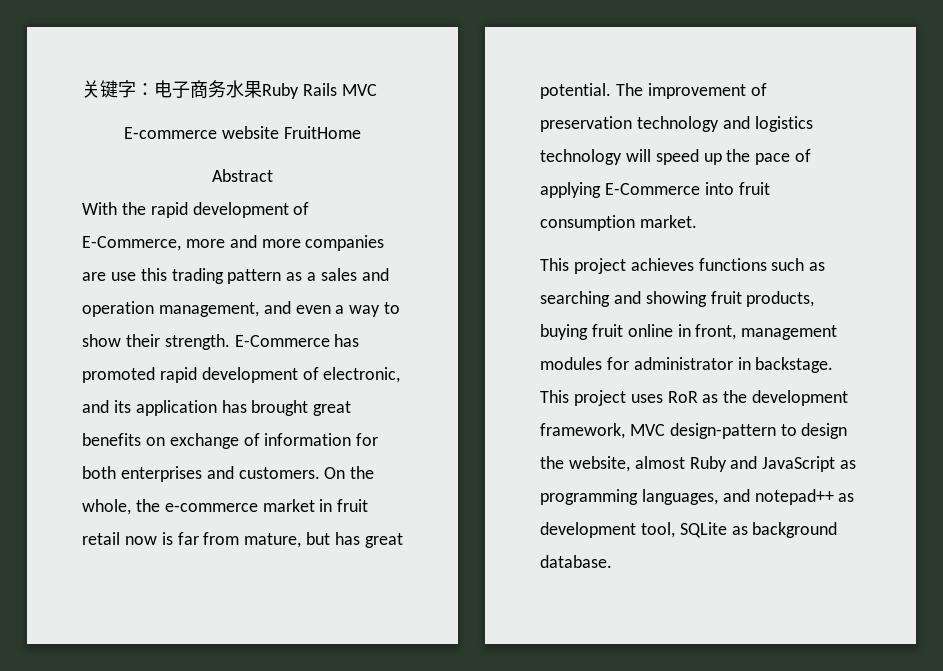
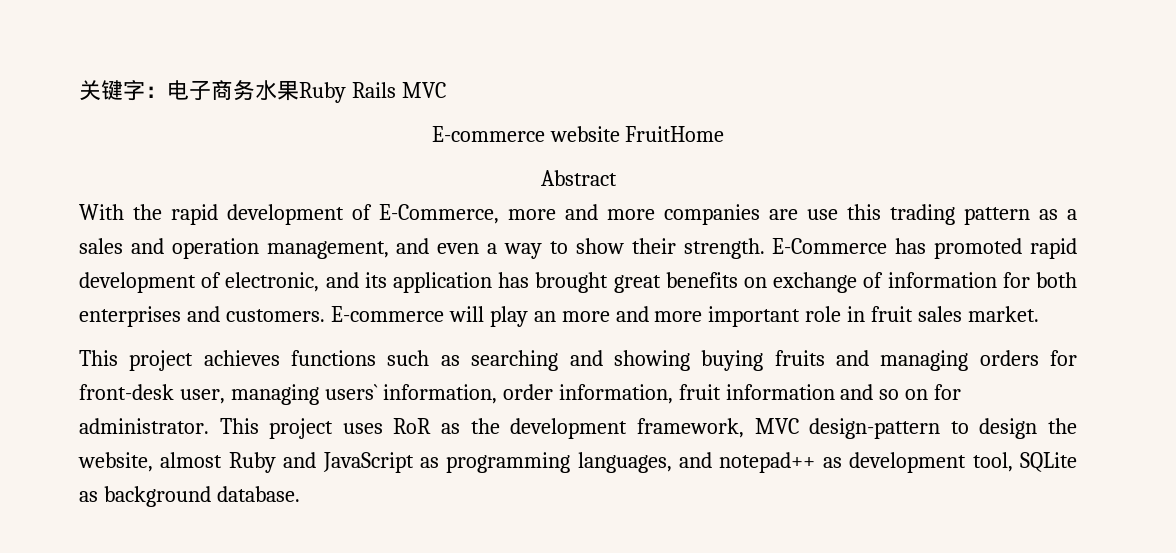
- On the whole, the e-commerce market in fruit retail now is far from mature, but has great potential. The improvement of preservation technology and logistics technology will speed up the pace of applying E-Commerce into fruit consumption market.
+ E-commerce will play an more and more important role in fruit sales market.
- This project achieves functions such as searching and showing fruit products, buying fruit online in front, management modules for administrator in backstage.
+ This project achieves functions such as searching and showing buying fruits and managing orders for front-desk user, managing users` information, order information, fruit information and so on for administrator.

